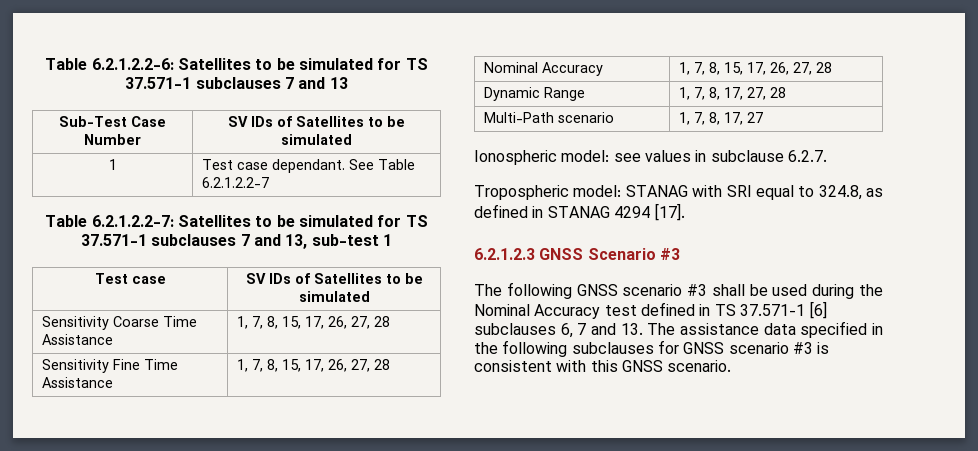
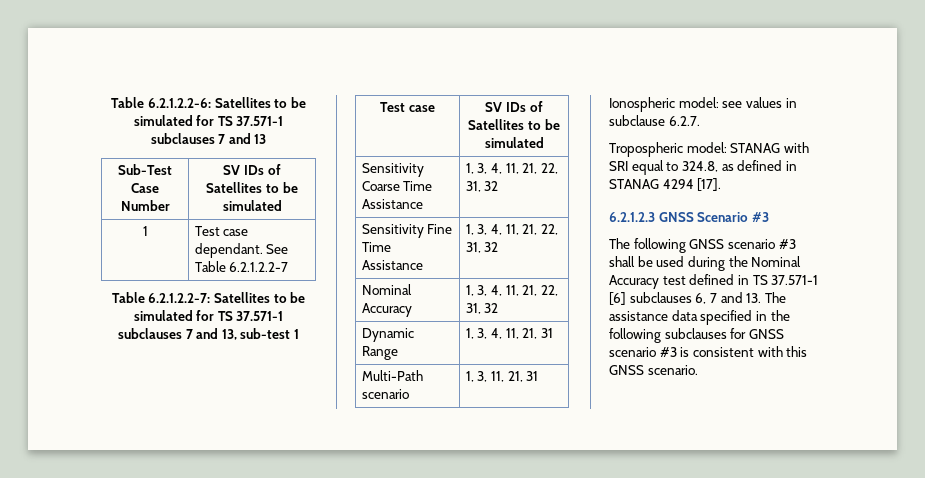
- Sensitivity Coarse Time Assistance | 1, 7, 8, 15, 17, 26, 27, 28
+ Sensitivity Coarse Time Assistance | 1, 3, 4, 11, 21, 22, 31, 32
- Sensitivity Fine Time Assistance | 1, 7, 8, 15, 17, 26, 27, 28
- Nominal Accuracy | 1, 7, 8, 15, 17, 26, 27, 28
- Dynamic Range | 1, 7, 8, 17, 27, 28
+ Sensitivity Fine Time Assistance | 1, 3, 4, 11, 21, 22, 31, 32
+ Nominal Accuracy | 1, 3, 4, 11, 21, 22, 31, 32
+ Dynamic Range | 1, 3, 4, 11, 21, 31
- Multi-Path scenario | 1, 7, 8, 17, 27
+ Multi-Path scenario | 1, 3, 11, 21, 31

